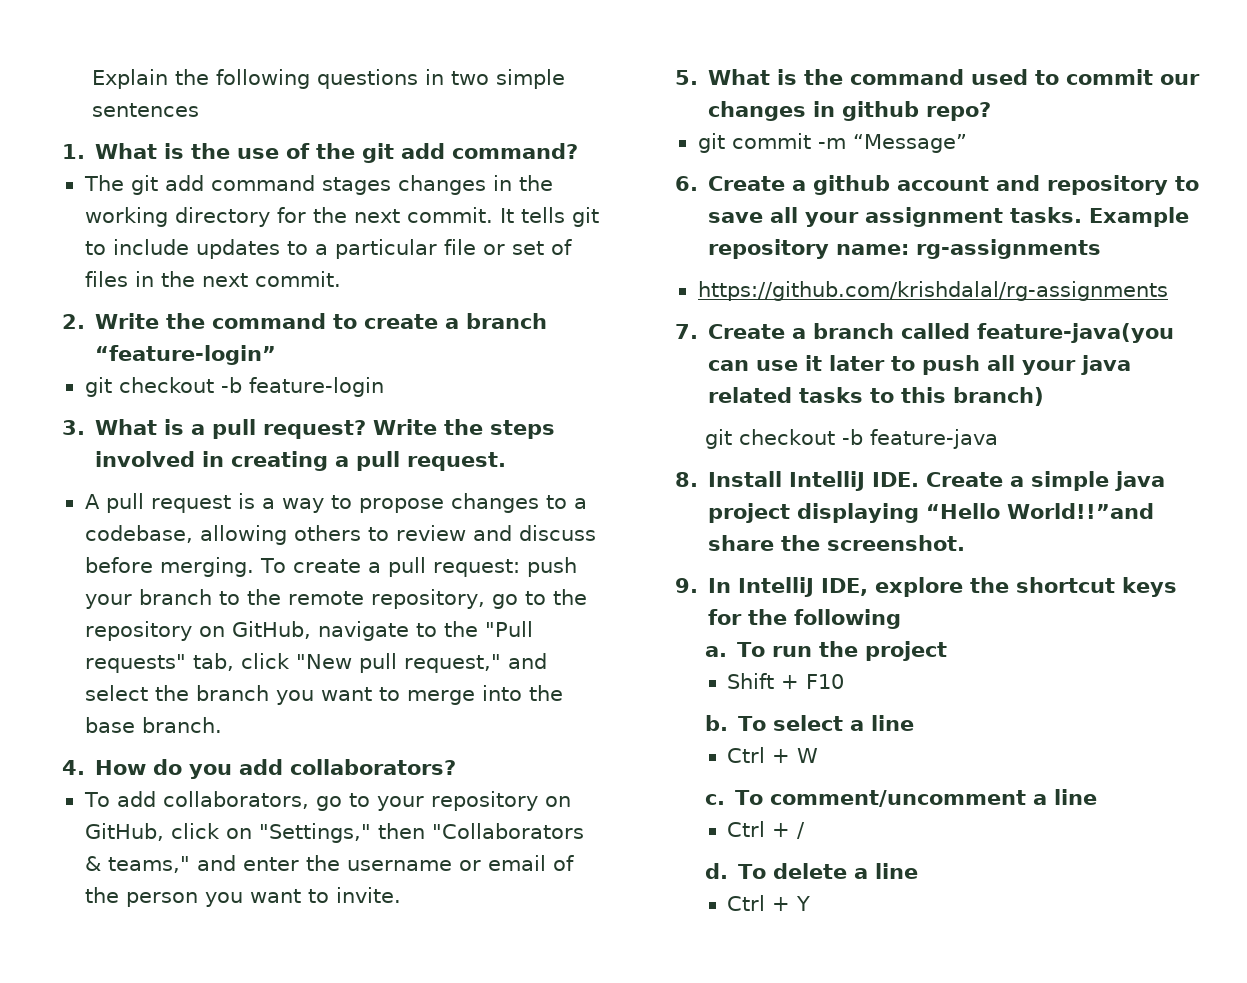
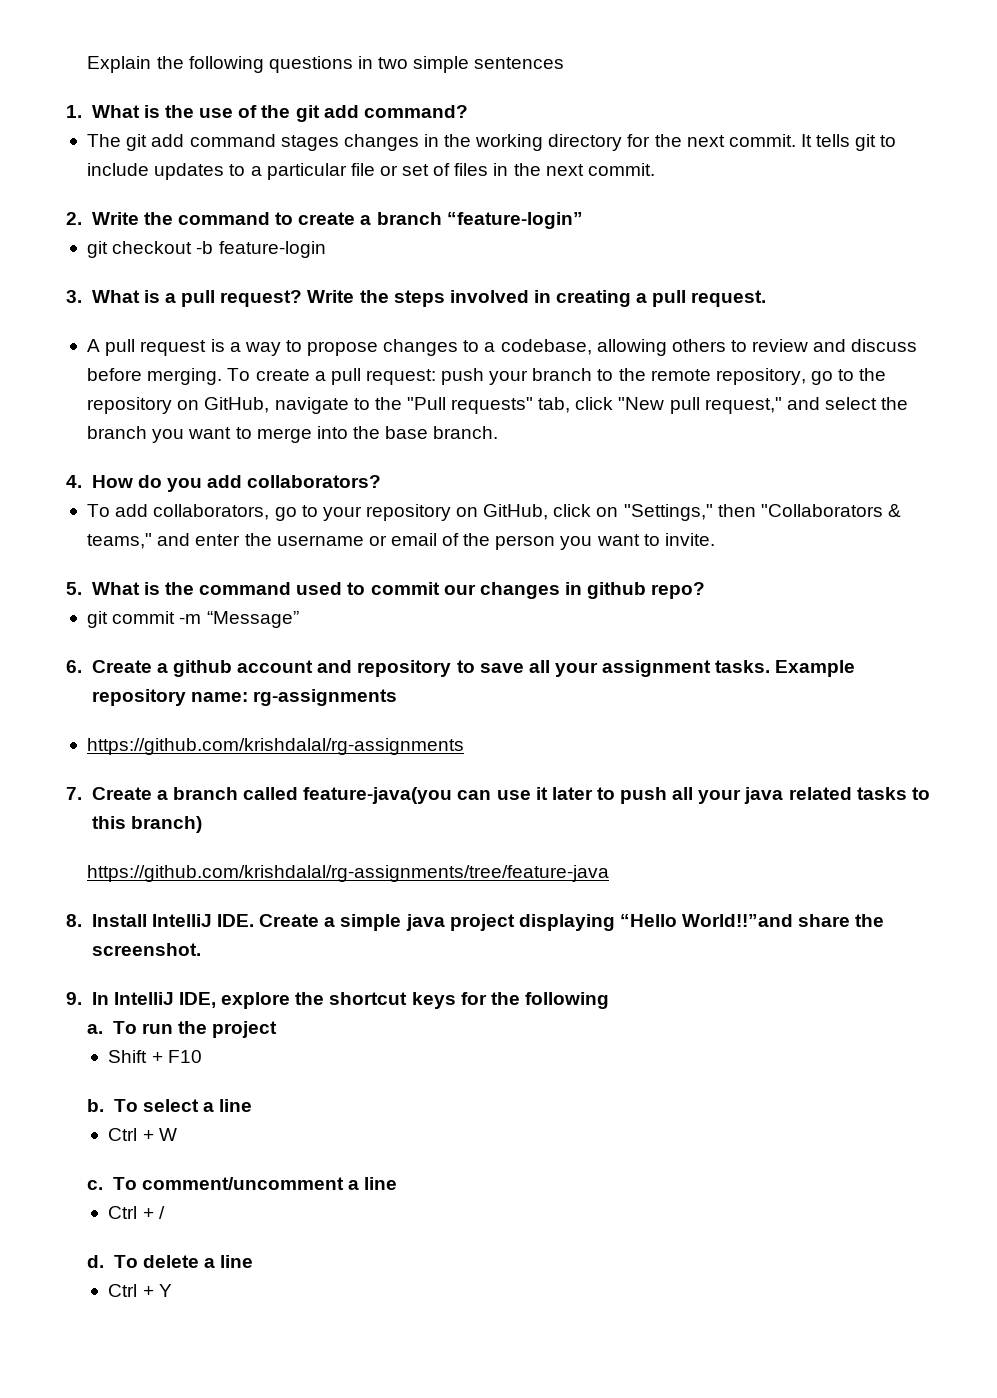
- git checkout -b feature-java
+ https://github.com/krishdalal/rg-assignments/tree/feature-java

